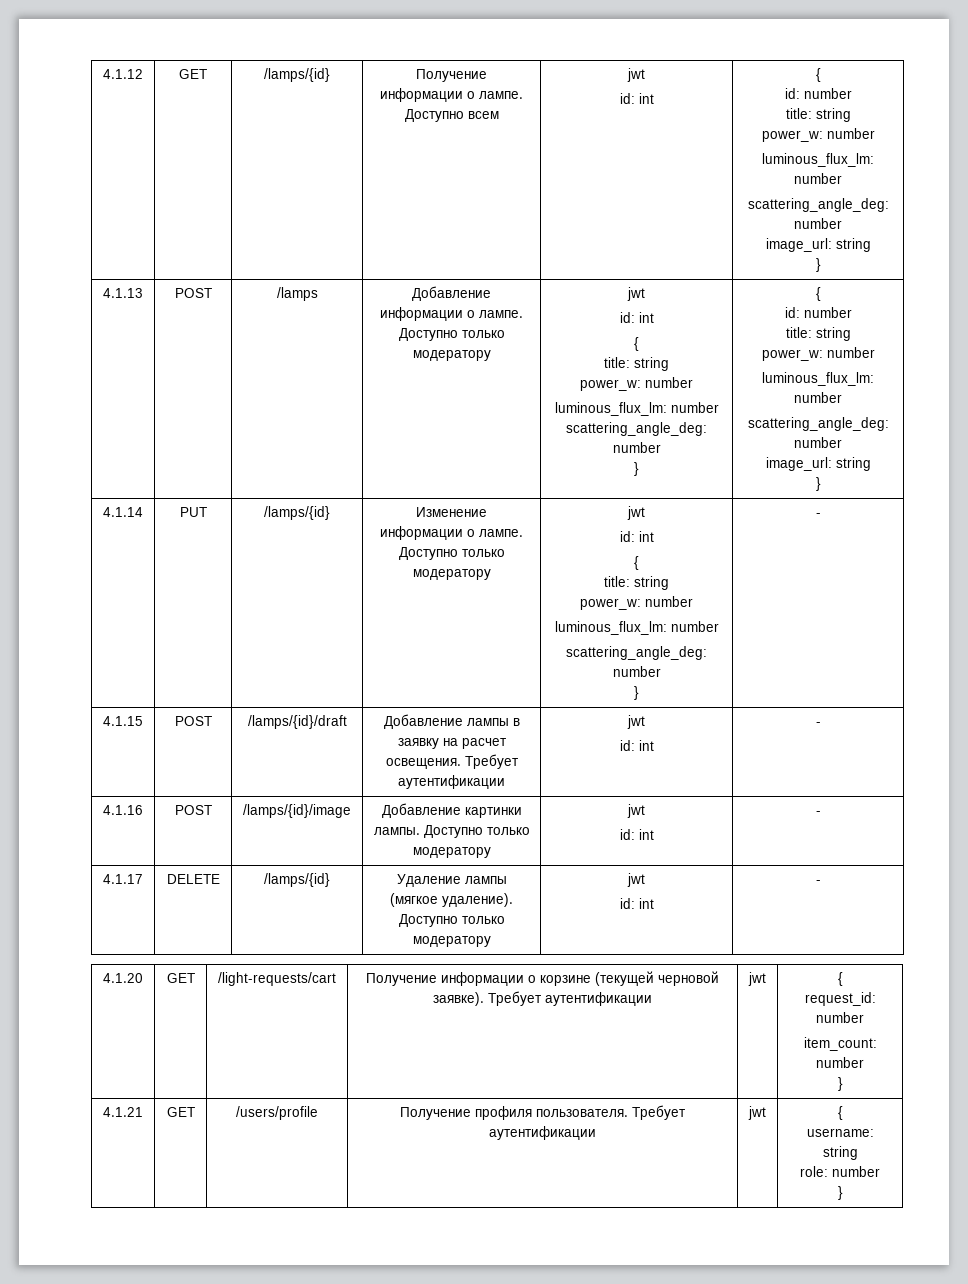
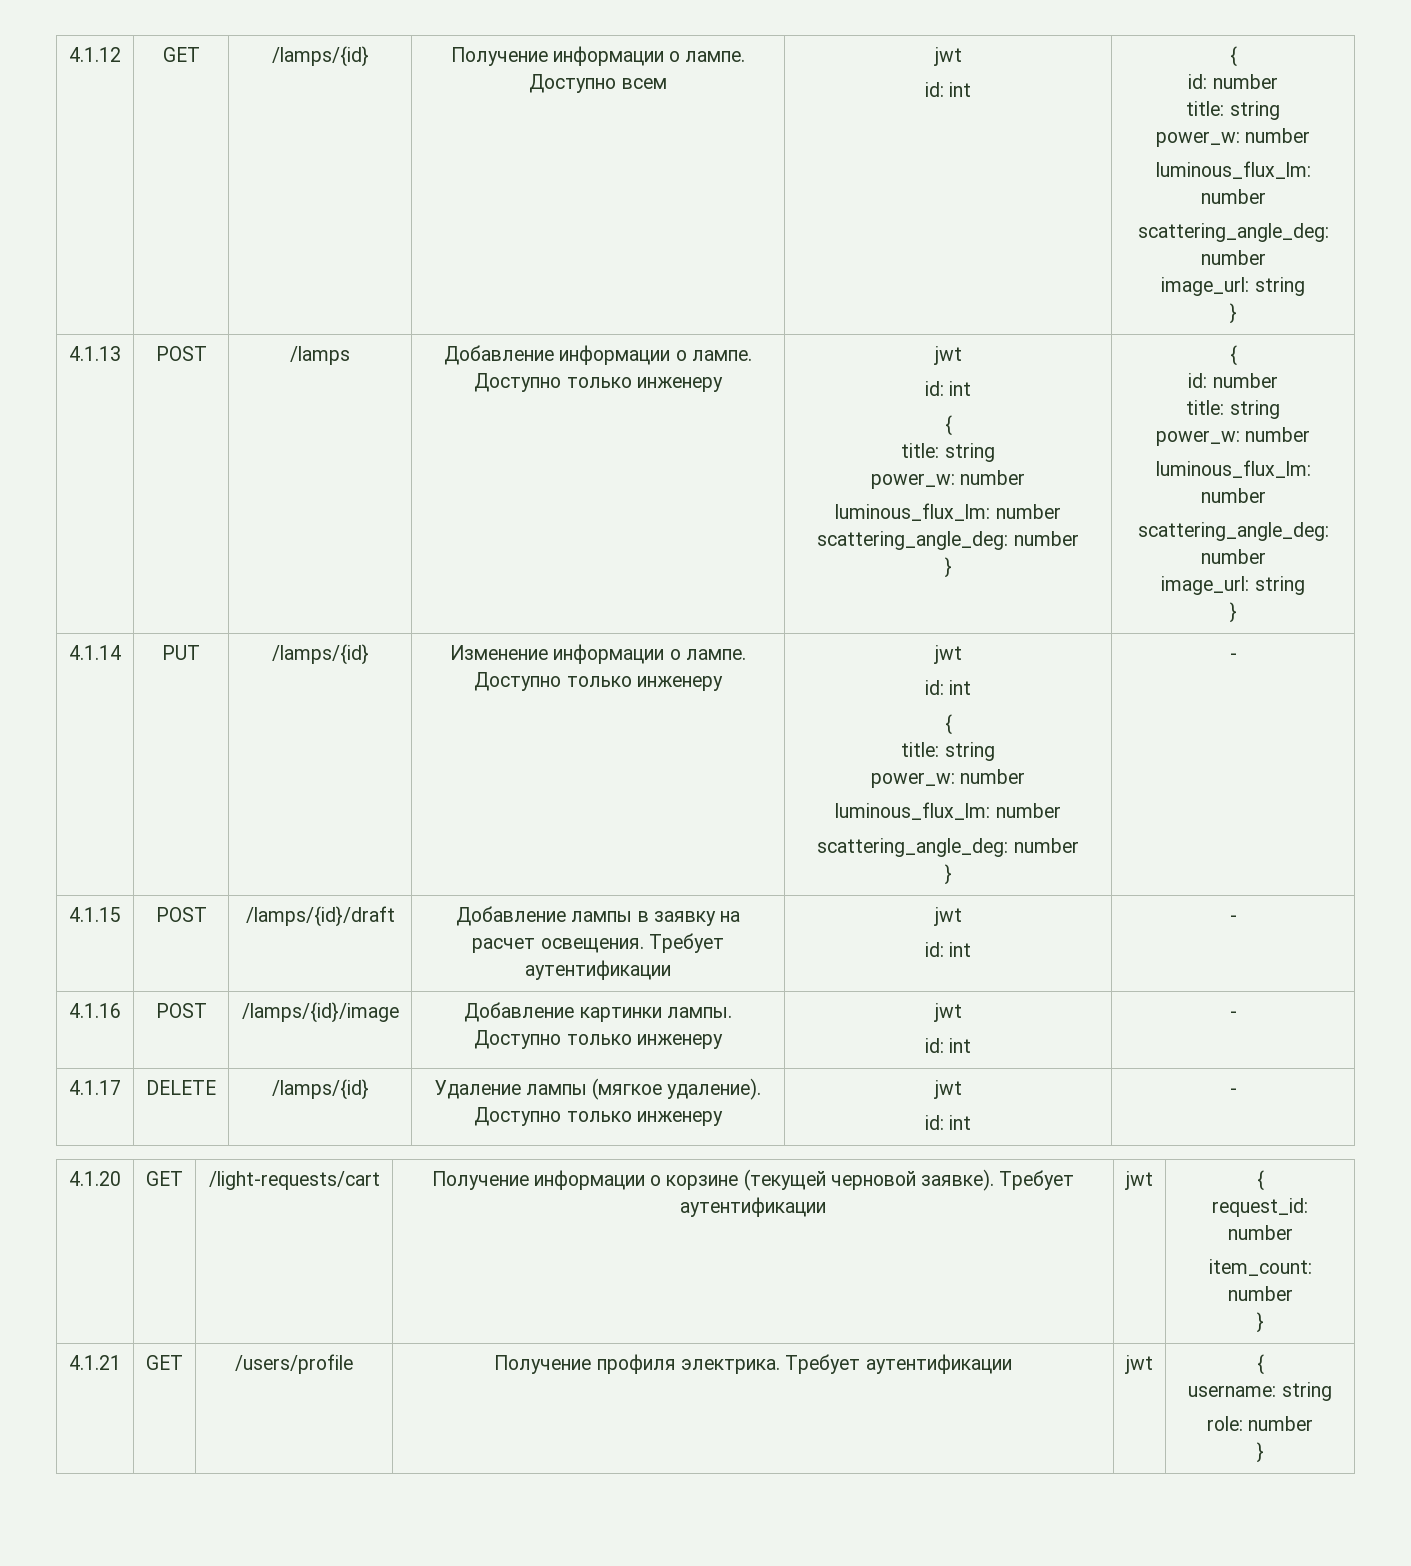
- 4.1.13 | POST | /lamps | Добавление информации о лампе. Доступно только модератору | jwt
+ 4.1.13 | POST | /lamps | Добавление информации о лампе. Доступно только инженеру | jwt
- 4.1.14 | PUT | /lamps/{id} | Изменение информации о лампе. Доступно только модератору | jwt
+ 4.1.14 | PUT | /lamps/{id} | Изменение информации о лампе. Доступно только инженеру | jwt
- 4.1.16 | POST | /lamps/{id}/image | Добавление картинки лампы. Доступно только модератору | jwt
+ 4.1.16 | POST | /lamps/{id}/image | Добавление картинки лампы. Доступно только инженеру | jwt
- 4.1.17 | DELETE | /lamps/{id} | Удаление лампы (мягкое удаление). Доступно только модератору | jwt
+ 4.1.17 | DELETE | /lamps/{id} | Удаление лампы (мягкое удаление). Доступно только инженеру | jwt
- 4.1.21 | GET | /users/profile | Получение профиля пользователя. Требует аутентификации | jwt | {
+ 4.1.21 | GET | /users/profile | Получение профиля электрика. Требует аутентификации | jwt | {

